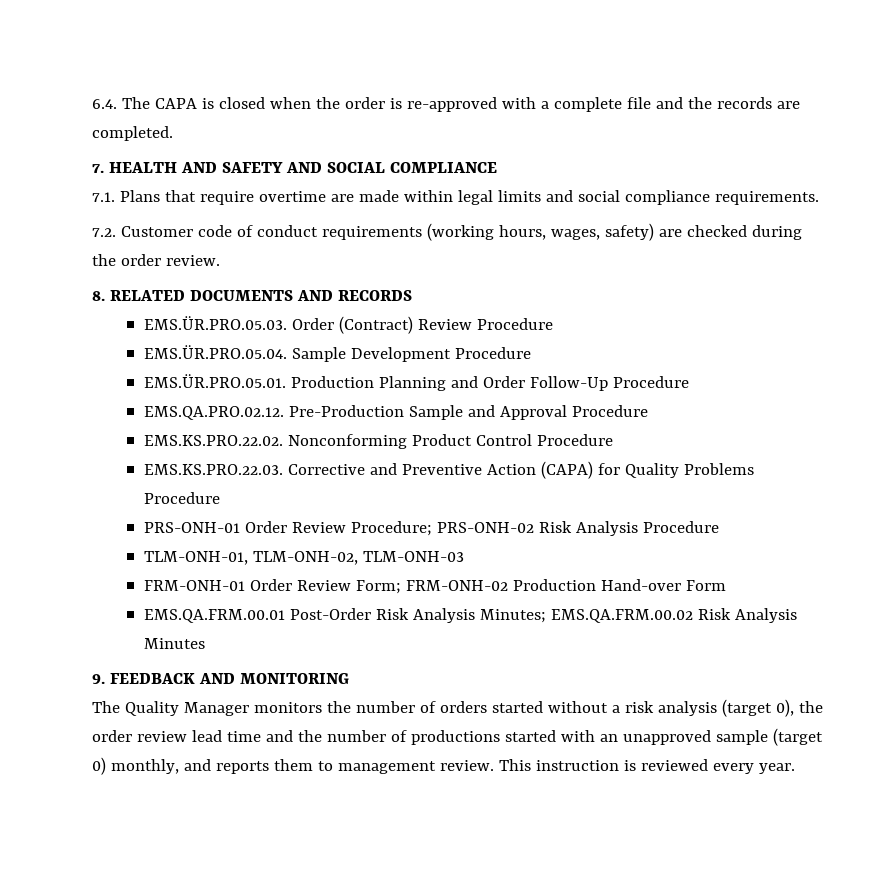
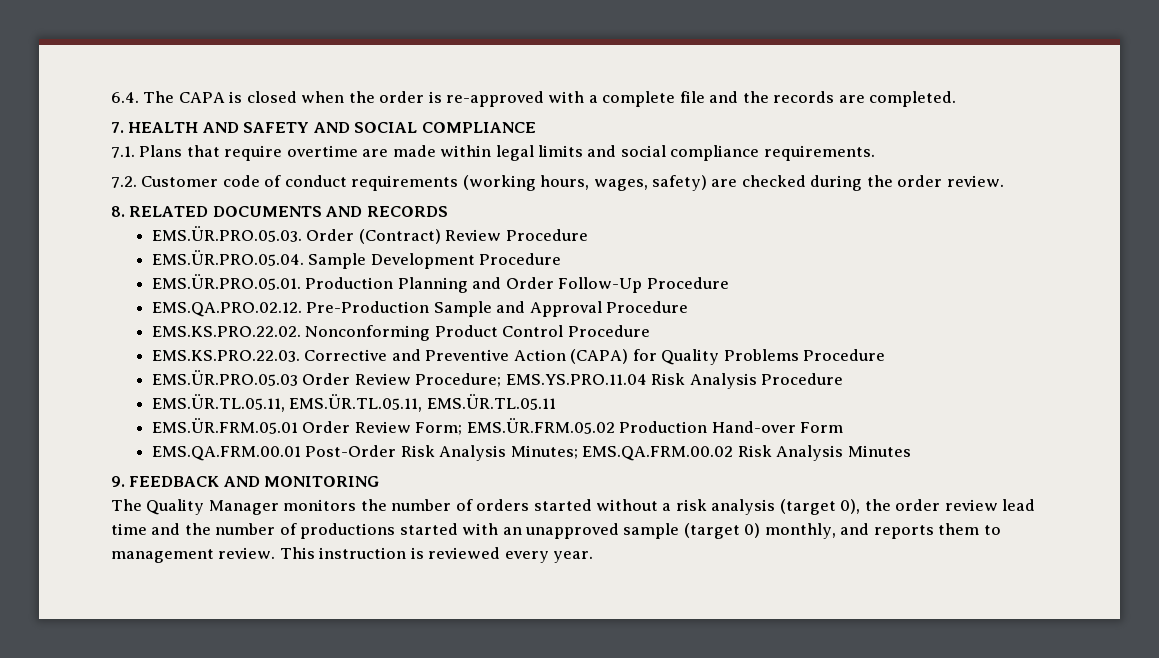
- PRS-ONH-01 Order Review Procedure; PRS-ONH-02 Risk Analysis Procedure
+ EMS.ÜR.PRO.05.03 Order Review Procedure; EMS.YS.PRO.11.04 Risk Analysis Procedure
- TLM-ONH-01, TLM-ONH-02, TLM-ONH-03
- FRM-ONH-01 Order Review Form; FRM-ONH-02 Production Hand-over Form
+ EMS.ÜR.TL.05.11, EMS.ÜR.TL.05.11, EMS.ÜR.TL.05.11
+ EMS.ÜR.FRM.05.01 Order Review Form; EMS.ÜR.FRM.05.02 Production Hand-over Form

